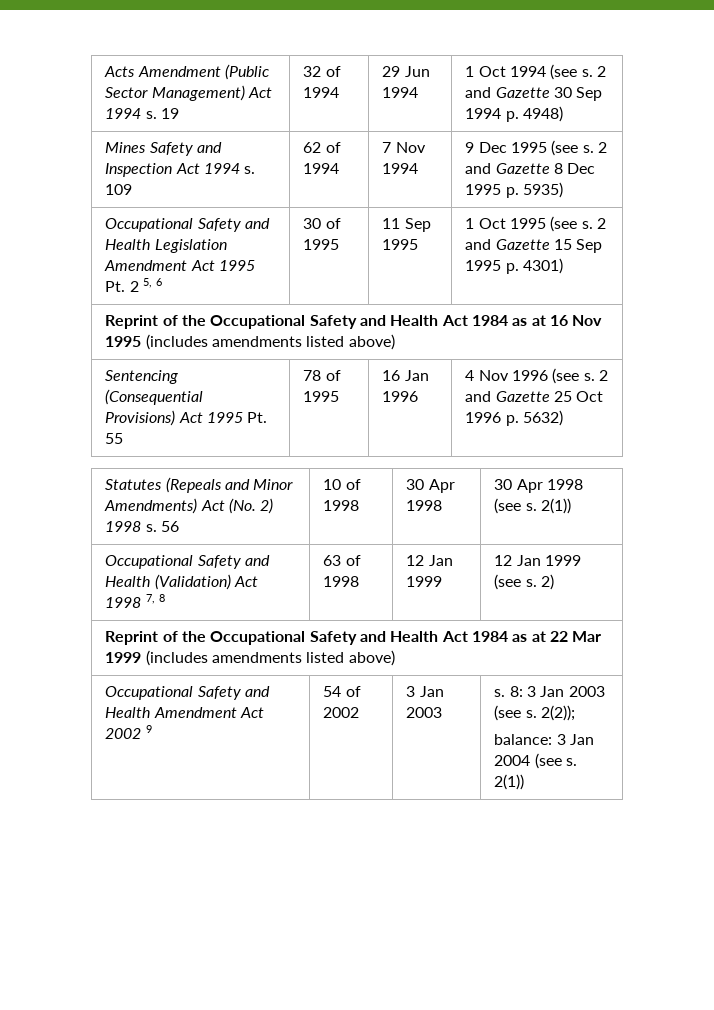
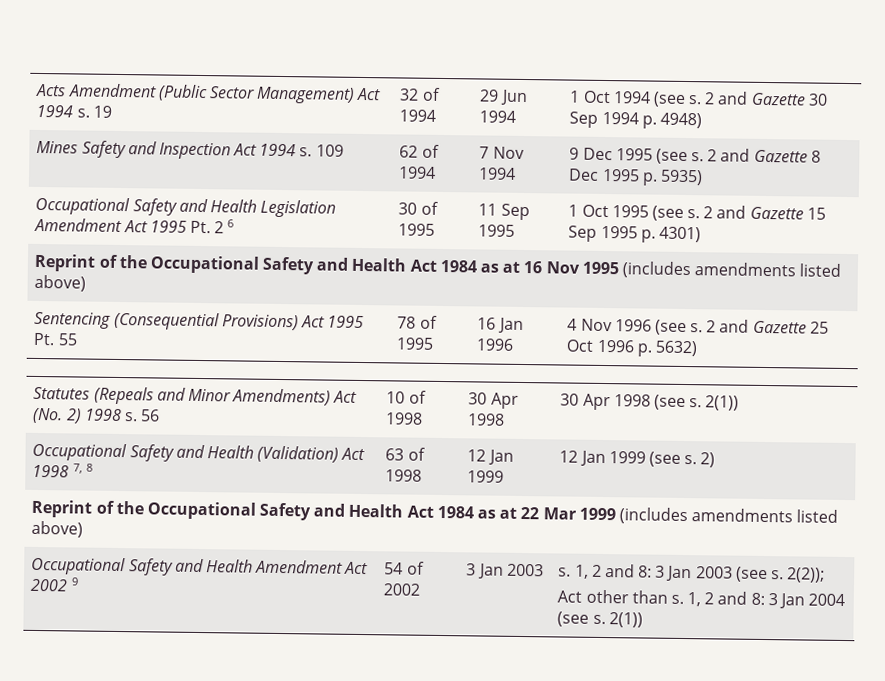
- Occupational Safety and Health Legislation Amendment Act 1995 Pt. 2 5, 6 | 30 of 1995 | 11 Sep 1995 | 1 Oct 1995 (see s. 2 and Gazette 15 Sep 1995 p. 4301)
+ Occupational Safety and Health Legislation Amendment Act 1995 Pt. 2 6 | 30 of 1995 | 11 Sep 1995 | 1 Oct 1995 (see s. 2 and Gazette 15 Sep 1995 p. 4301)
- Occupational Safety and Health Amendment Act 2002 9 | 54 of 2002 | 3 Jan 2003 | s. 8: 3 Jan 2003 (see s. 2(2));
- balance: 3 Jan 2004 (see s. 2(1))
+ Occupational Safety and Health Amendment Act 2002 9 | 54 of 2002 | 3 Jan 2003 | s. 1, 2 and 8: 3 Jan 2003 (see s. 2(2));
+ Act other than s. 1, 2 and 8: 3 Jan 2004 (see s. 2(1))

